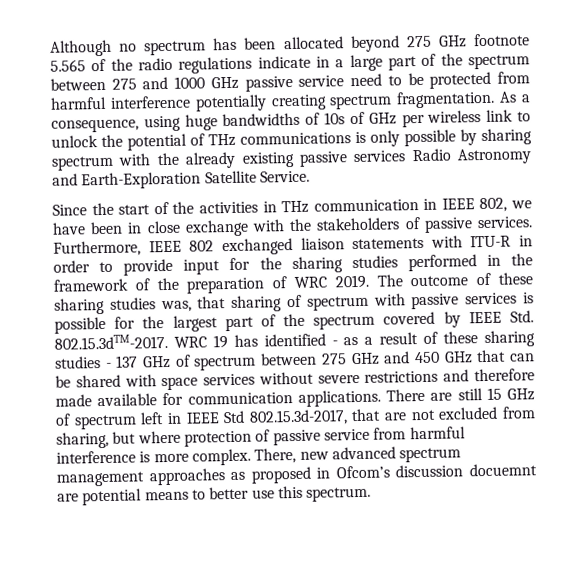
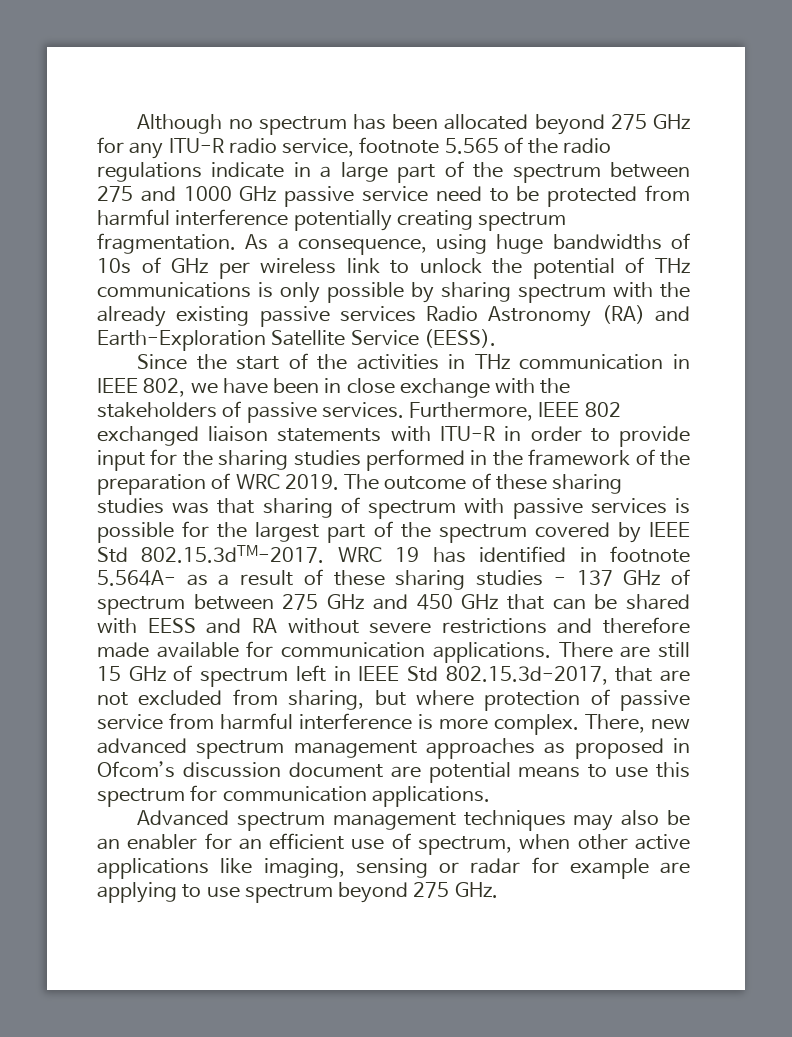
- Although no spectrum has been allocated beyond 275 GHz footnote 5.565 of the radio regulations indicate in a large part of the spectrum between 275 and 1000 GHz passive service need to be protected from harmful interference potentially creating spectrum fragmentation.
+ Although no spectrum has been allocated beyond 275 GHz for any ITU-R radio service, footnote 5.565 of the radio regulations indicate in a large part of the spectrum between 275 and 1000 GHz passive service need to be protected from harmful interference potentially creating spectrum fragmentation.
- As a consequence, using huge bandwidths of 10s of GHz per wireless link to unlock the potential of THz communications is only possible by sharing spectrum with the already existing passive services Radio Astronomy and Earth-Exploration Satellite Service.
+ As a consequence, using huge bandwidths of 10s of GHz per wireless link to unlock the potential of THz communications is only possible by sharing spectrum with the already existing passive services Radio Astronomy (RA) and Earth-Exploration Satellite Service (EESS).
- The outcome of these sharing studies was, that sharing of spectrum with passive services is possible for the largest part of the spectrum covered by IEEE Std. 802.15.3dTM-2017. WRC 19 has identified - as a result of these sharing studies - 137 GHz of spectrum between 275 GHz and 450 GHz that can be shared with space services without severe restrictions and therefore made available for communication applications.
+ The outcome of these sharing studies was that sharing of spectrum with passive services is possible for the largest part of the spectrum covered by IEEE Std 802.15.3dTM-2017. WRC 19 has identified in footnote 5.564A- as a result of these sharing studies - 137 GHz of spectrum between 275 GHz and 450 GHz that can be shared with EESS and RA without severe restrictions and therefore made available for communication applications.
- There, new advanced spectrum management approaches as proposed in Ofcom’s discussion docuemnt are potential means to better use this spectrum.
+ There, new advanced spectrum management approaches as proposed in Ofcom’s discussion document are potential means to use this spectrum for communication applications.
+ Advanced spectrum management techniques may also be an enabler for an efficient use of spectrum, when other active applications like imaging, sensing or radar for example are applying to use spectrum beyond 275 GHz.

